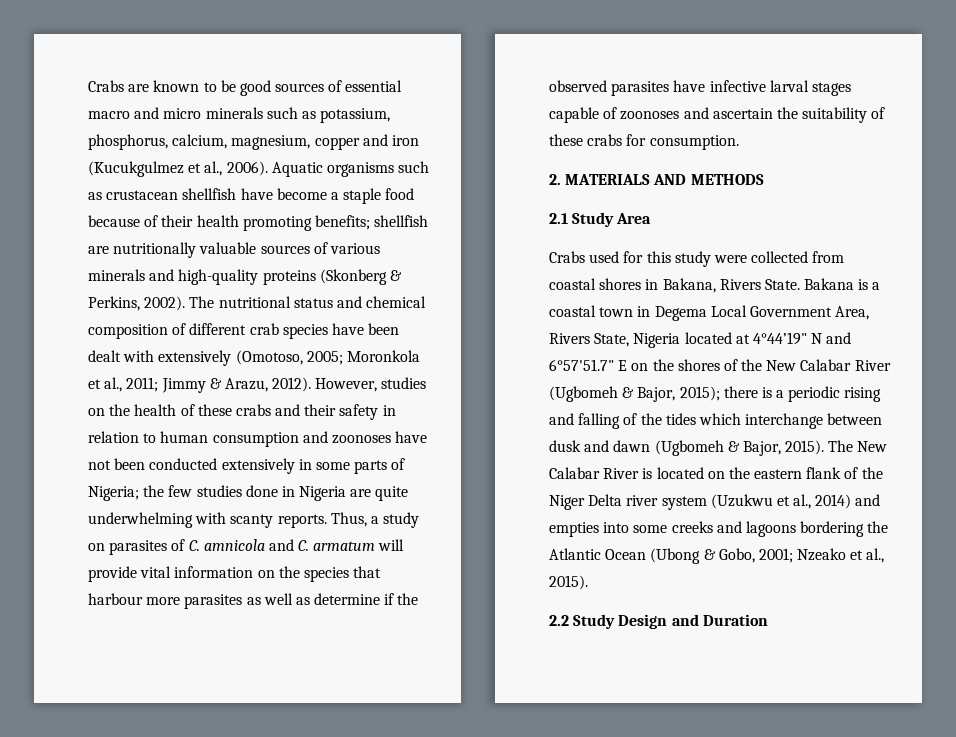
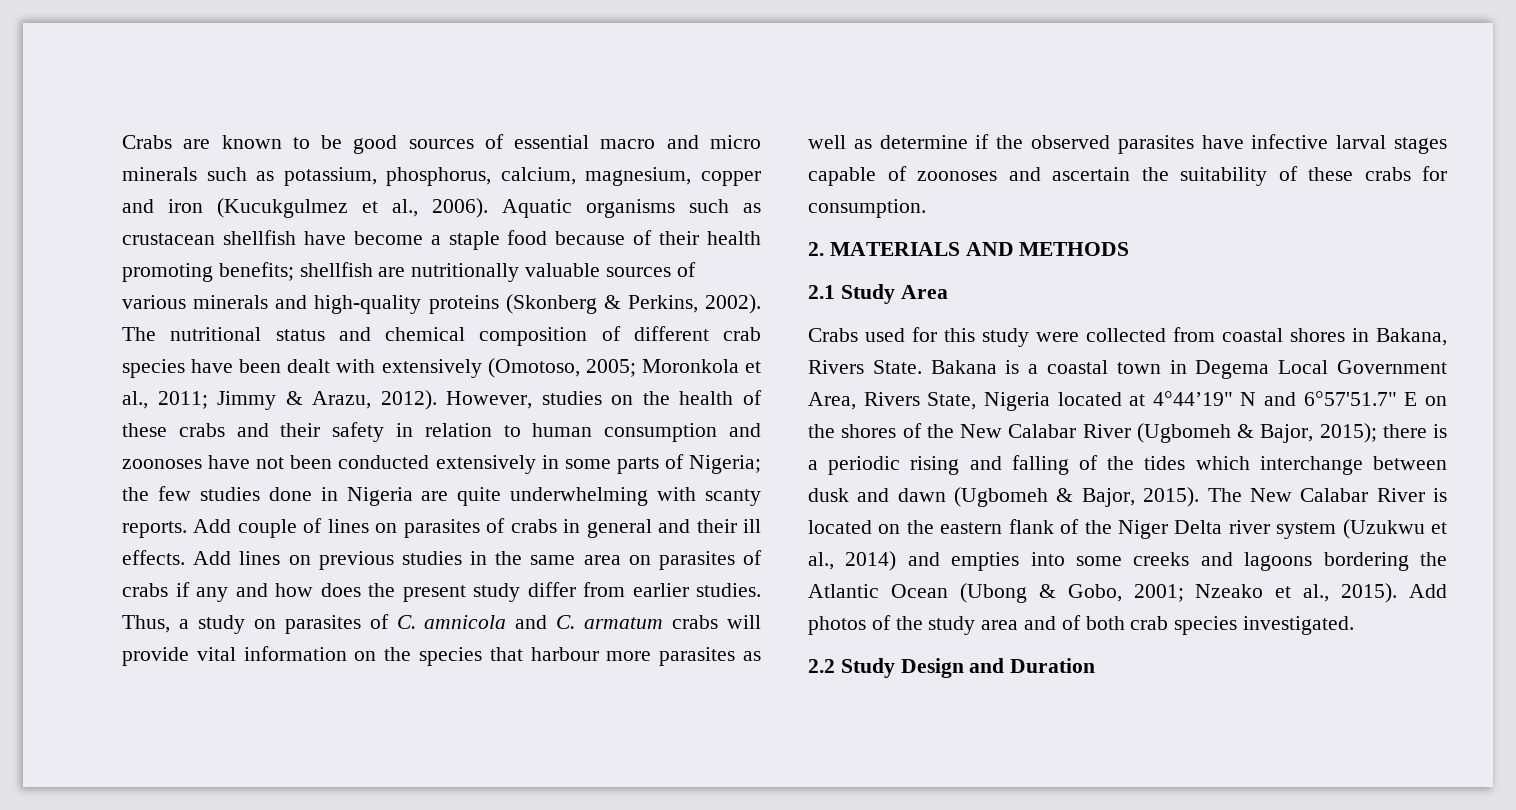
+ Add couple of lines on parasites of crabs in general and their ill effects. Add lines on previous studies in the same area on parasites of crabs if any and how does the present study differ from earlier studies.
- Thus, a study on parasites of C. amnicola and C. armatum will provide vital information on the species that harbour more parasites as well as determine if the observed parasites have infective larval stages capable of zoonoses and ascertain the suitability of these crabs for consumption.
+ Thus, a study on parasites of C. amnicola and C. armatum crabs will provide vital information on the species that harbour more parasites as well as determine if the observed parasites have infective larval stages capable of zoonoses and ascertain the suitability of these crabs for consumption.
+ Add photos of the study area and of both crab species investigated.

